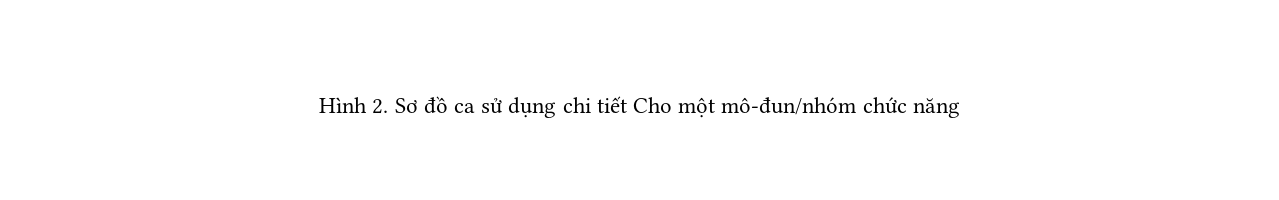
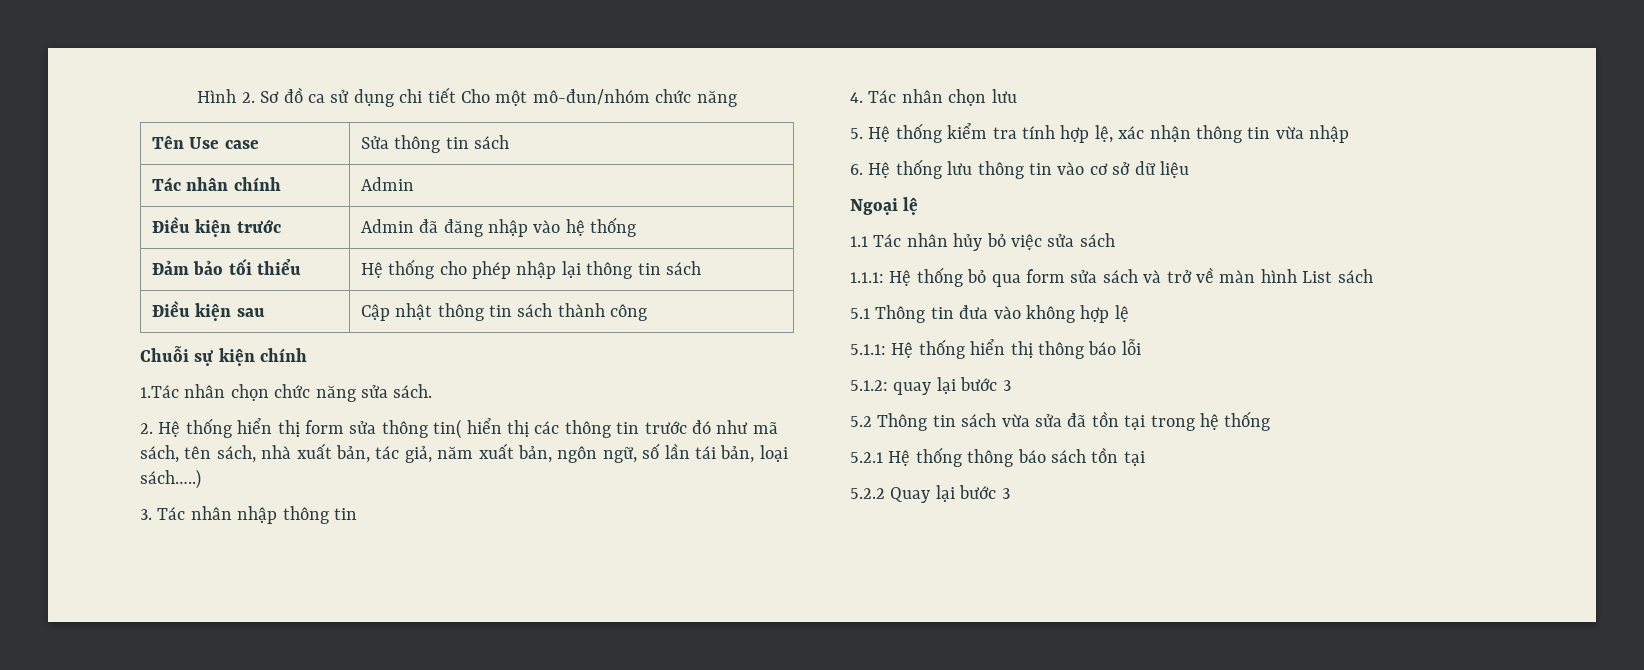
+ Tên Use case | Sửa thông tin sách
+ Tác nhân chính | Admin
+ Điều kiện trước | Admin đã đăng nhập vào hệ thống
+ Đảm bảo tối thiểu | Hệ thống cho phép nhập lại thông tin sách
+ Điều kiện sau | Cập nhật thông tin sách thành công
+ Chuỗi sự kiện chính
+ 1.Tác nhân chọn chức năng sửa sách.
+ 2. Hệ thống hiển thị form sửa thông tin( hiển thị các thông tin trước đó như mã sách, tên sách, nhà xuất bản, tác giả, năm xuất bản, ngôn ngữ, số lần tái bản, loại sách…..)
+ 3. Tác nhân nhập thông tin
+ 4. Tác nhân chọn lưu
+ 5. Hệ thống kiểm tra tính hợp lệ, xác nhận thông tin vừa nhập
+ 6. Hệ thống lưu thông tin vào cơ sở dữ liệu
+ Ngoại lệ
+ 1.1 Tác nhân hủy bỏ việc sửa sách
+ 1.1.1: Hệ thống bỏ qua form sửa sách và trở về màn hình List sách
+ 5.1 Thông tin đưa vào không hợp lệ
+ 5.1.1: Hệ thống hiển thị thông báo lỗi
+ 5.1.2: quay lại bước 3
+ 5.2 Thông tin sách vừa sửa đã tồn tại trong hệ thống
+ 5.2.1 Hệ thống thông báo sách tồn tại
+ 5.2.2 Quay lại bước 3

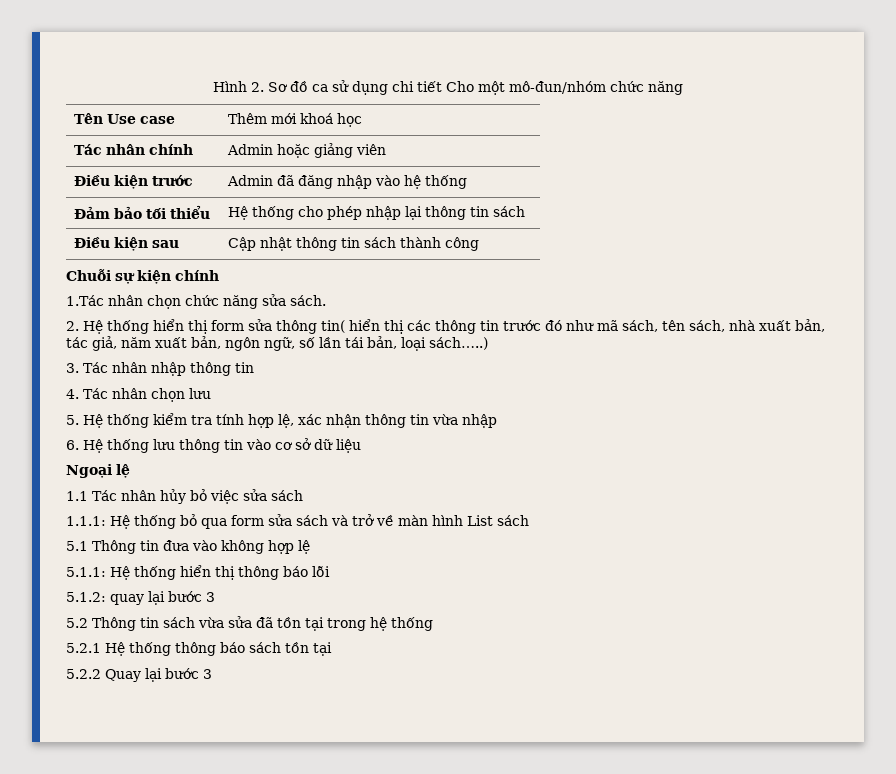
- Tên Use case | Sửa thông tin sách
+ Tên Use case | Thêm mới khoá học
- Tác nhân chính | Admin
+ Tác nhân chính | Admin hoặc giảng viên

